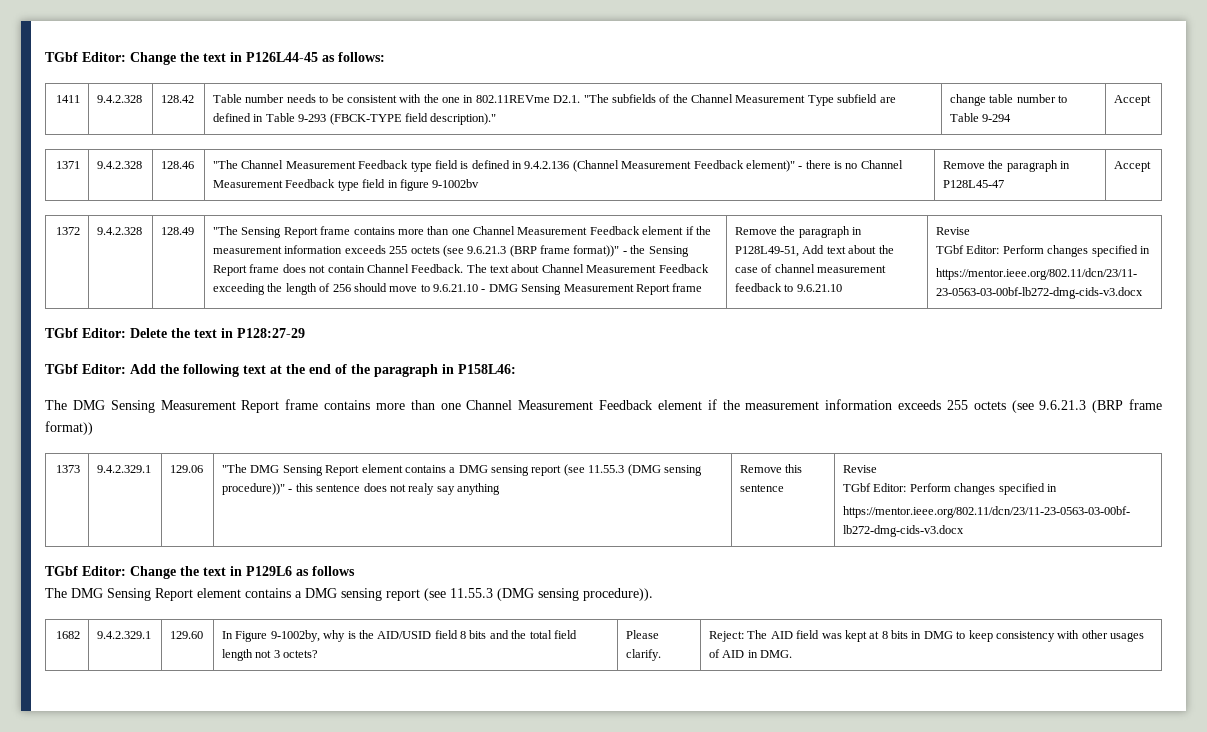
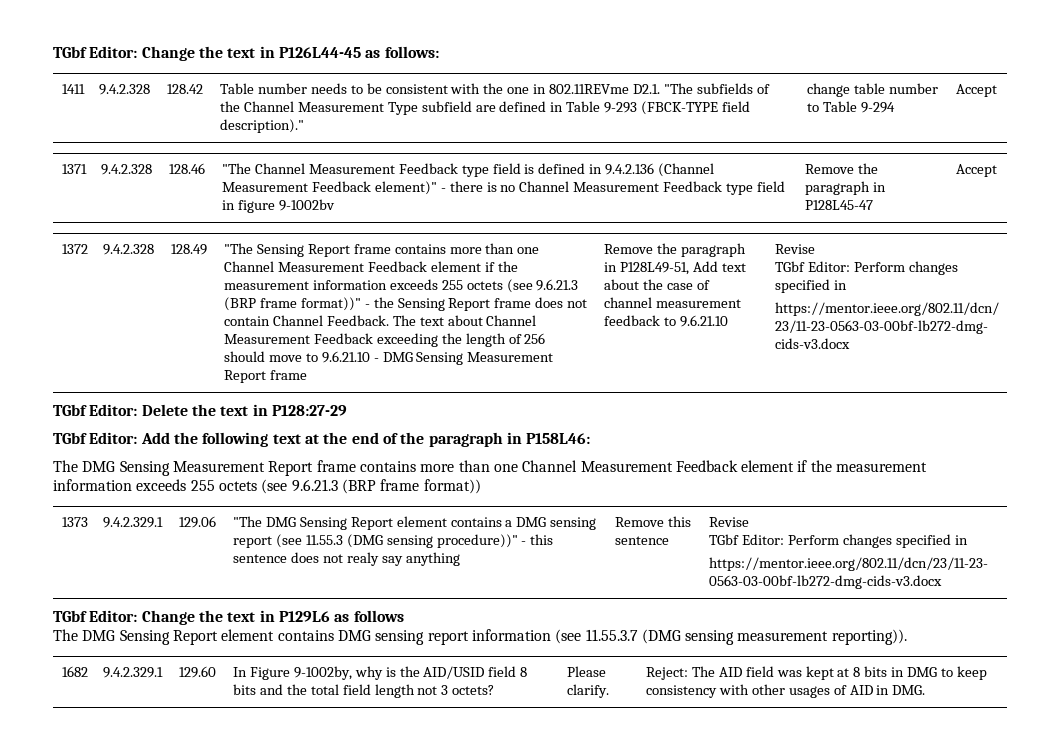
- The DMG Sensing Report element contains a DMG sensing report (see 11.55.3 (DMG sensing procedure)).
+ The DMG Sensing Report element contains DMG sensing report information (see 11.55.3.7 (DMG sensing measurement reporting)).

